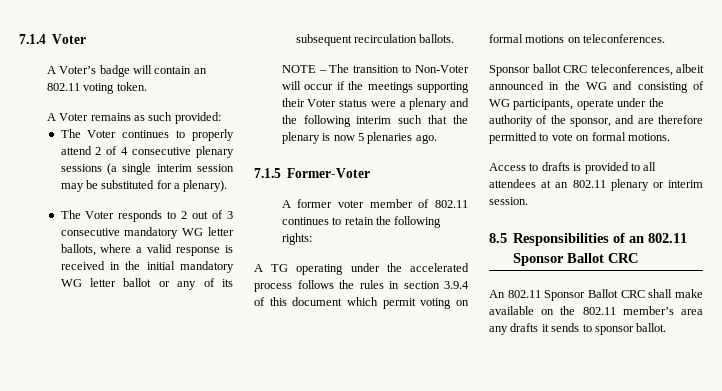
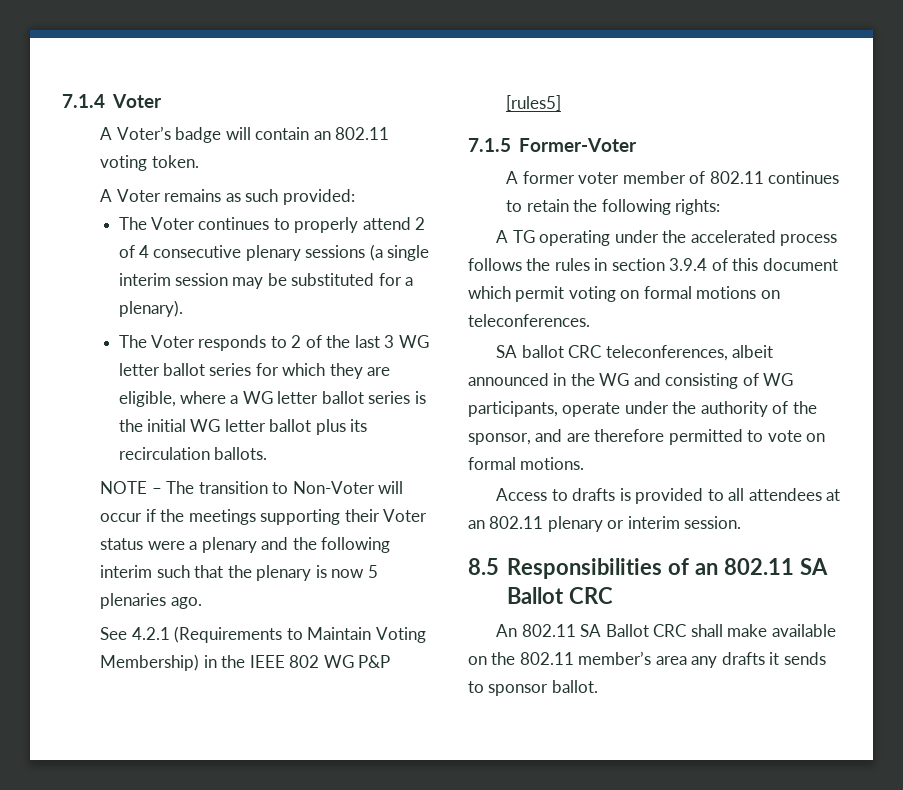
- The Voter responds to 2 out of 3 consecutive mandatory WG letter ballots, where a valid response is received in the initial mandatory WG letter ballot or any of its subsequent recirculation ballots.
+ The Voter responds to 2 of the last 3 WG letter ballot series for which they are eligible, where a WG letter ballot series is the initial WG letter ballot plus its recirculation ballots.
+ See 4.2.1 (Requirements to Maintain Voting Membership) in the IEEE 802 WG P&P [rules5]
- Sponsor ballot CRC teleconferences, albeit announced in the WG and consisting of WG participants, operate under the authority of the sponsor, and are therefore permitted to vote on formal motions.
+ SA ballot CRC teleconferences, albeit announced in the WG and consisting of WG participants, operate under the authority of the sponsor, and are therefore permitted to vote on formal motions.
- 8.5 Responsibilities of an 802.11 Sponsor Ballot CRC
+ 8.5 Responsibilities of an 802.11 SA Ballot CRC
- An 802.11 Sponsor Ballot CRC shall make available on the 802.11 member’s area any drafts it sends to sponsor ballot.
+ An 802.11 SA Ballot CRC shall make available on the 802.11 member’s area any drafts it sends to sponsor ballot.

